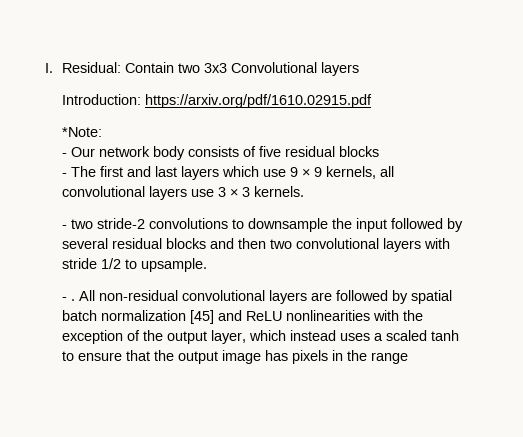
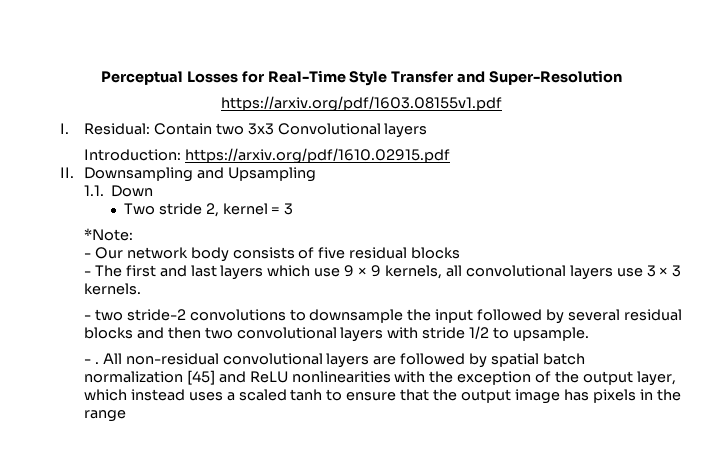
+ Perceptual Losses for Real-Time Style Transfer and Super-Resolution
+ https://arxiv.org/pdf/1603.08155v1.pdf
+ II. Downsampling and Upsampling
+ 1.1. Down
+ Two stride 2, kernel = 3

